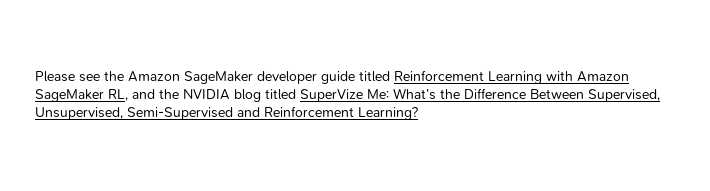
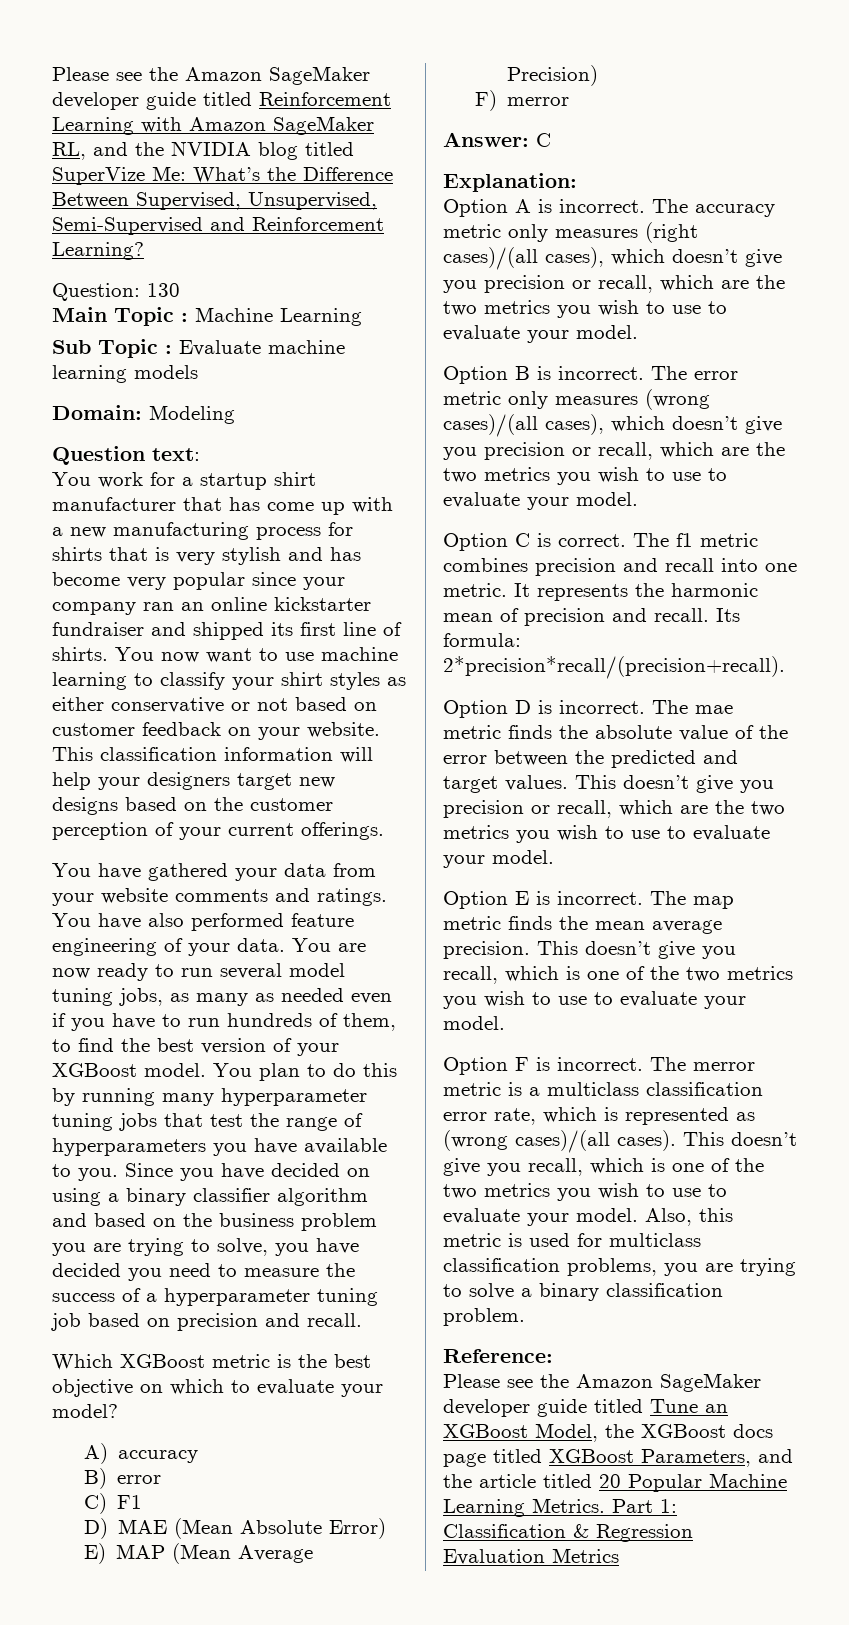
+ Question: 130
+ Main Topic : Machine Learning
+ Sub Topic : Evaluate machine learning models
+ Domain: Modeling
+ Question text:
+ You work for a startup shirt manufacturer that has come up with a new manufacturing process for shirts that is very stylish and has become very popular since your company ran an online kickstarter fundraiser and shipped its first line of shirts. You now want to use machine learning to classify your shirt styles as either conservative or not based on customer feedback on your website. This classification information will help your designers target new designs based on the customer perception of your current offerings.
+ You have gathered your data from your website comments and ratings. You have also performed feature engineering of your data. You are now ready to run several model tuning jobs, as many as needed even if you have to run hundreds of them, to find the best version of your XGBoost model. You plan to do this by running many hyperparameter tuning jobs that test the range of hyperparameters you have available to you. Since you have decided on using a binary classifier algorithm and based on the business problem you are trying to solve, you have decided you need to measure the success of a hyperparameter tuning job based on precision and recall.
+ Which XGBoost metric is the best objective on which to evaluate your model?
+ A) accuracy
+ B) error
+ C) F1
+ D) MAE (Mean Absolute Error)
+ E) MAP (Mean Average Precision)
+ F) merror
+ Answer: C
+ Explanation:
+ Option A is incorrect. The accuracy metric only measures (right cases)/(all cases), which doesn’t give you precision or recall, which are the two metrics you wish to use to evaluate your model.
+ Option B is incorrect. The error metric only measures (wrong cases)/(all cases), which doesn’t give you precision or recall, which are the two metrics you wish to use to evaluate your model.
+ Option C is correct. The f1 metric combines precision and recall into one metric. It represents the harmonic mean of precision and recall. Its formula: 2*precision*recall/(precision+recall).
+ Option D is incorrect. The mae metric finds the absolute value of the error between the predicted and target values. This doesn’t give you precision or recall, which are the two metrics you wish to use to evaluate your model.
+ Option E is incorrect. The map metric finds the mean average precision. This doesn’t give you recall, which is one of the two metrics you wish to use to evaluate your model.
+ Option F is incorrect. The merror metric is a multiclass classification error rate, which is represented as (wrong cases)/(all cases). This doesn’t give you recall, which is one of the two metrics you wish to use to evaluate your model. Also, this metric is used for multiclass classification problems, you are trying to solve a binary classification problem.
+ Reference:
+ Please see the Amazon SageMaker developer guide titled Tune an XGBoost Model, the XGBoost docs page titled XGBoost Parameters, and the article titled 20 Popular Machine Learning Metrics. Part 1: Classification & Regression Evaluation Metrics

